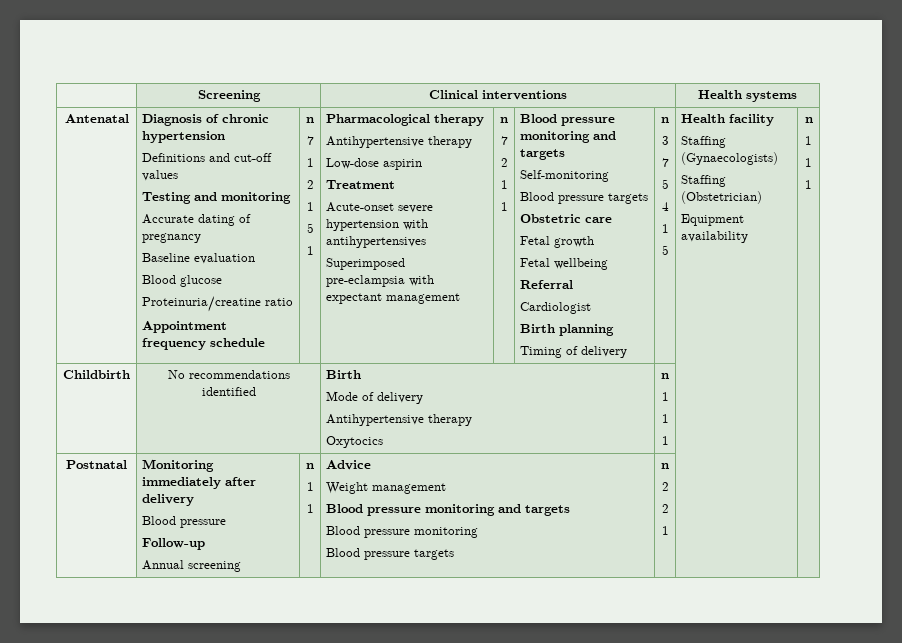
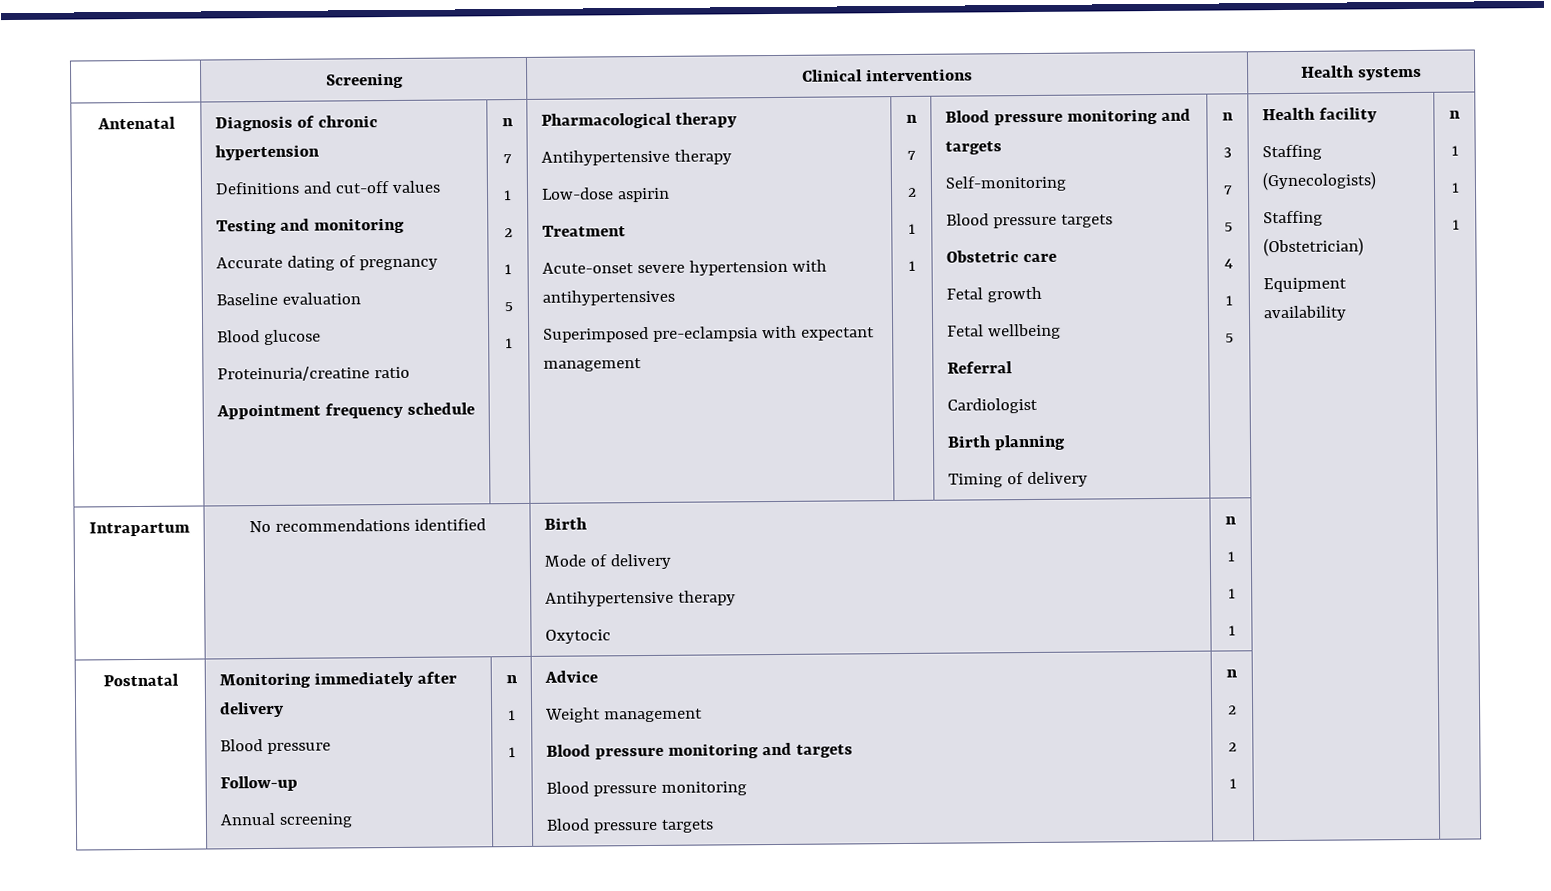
- Staffing (Gynaecologists)
+ Staffing (Gynecologists)
- Childbirth | No recommendations identified | Birth
+ Intrapartum | No recommendations identified | Birth
  Mode of delivery
  Antihypertensive therapy
- Oxytocics | n
+ Oxytocic | n

